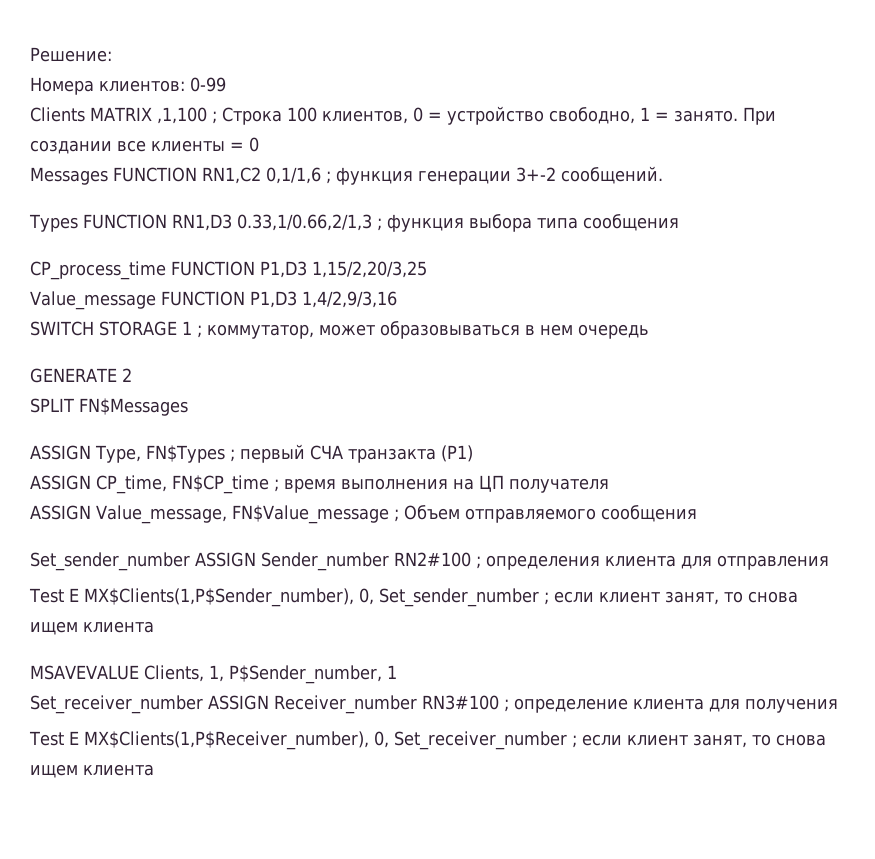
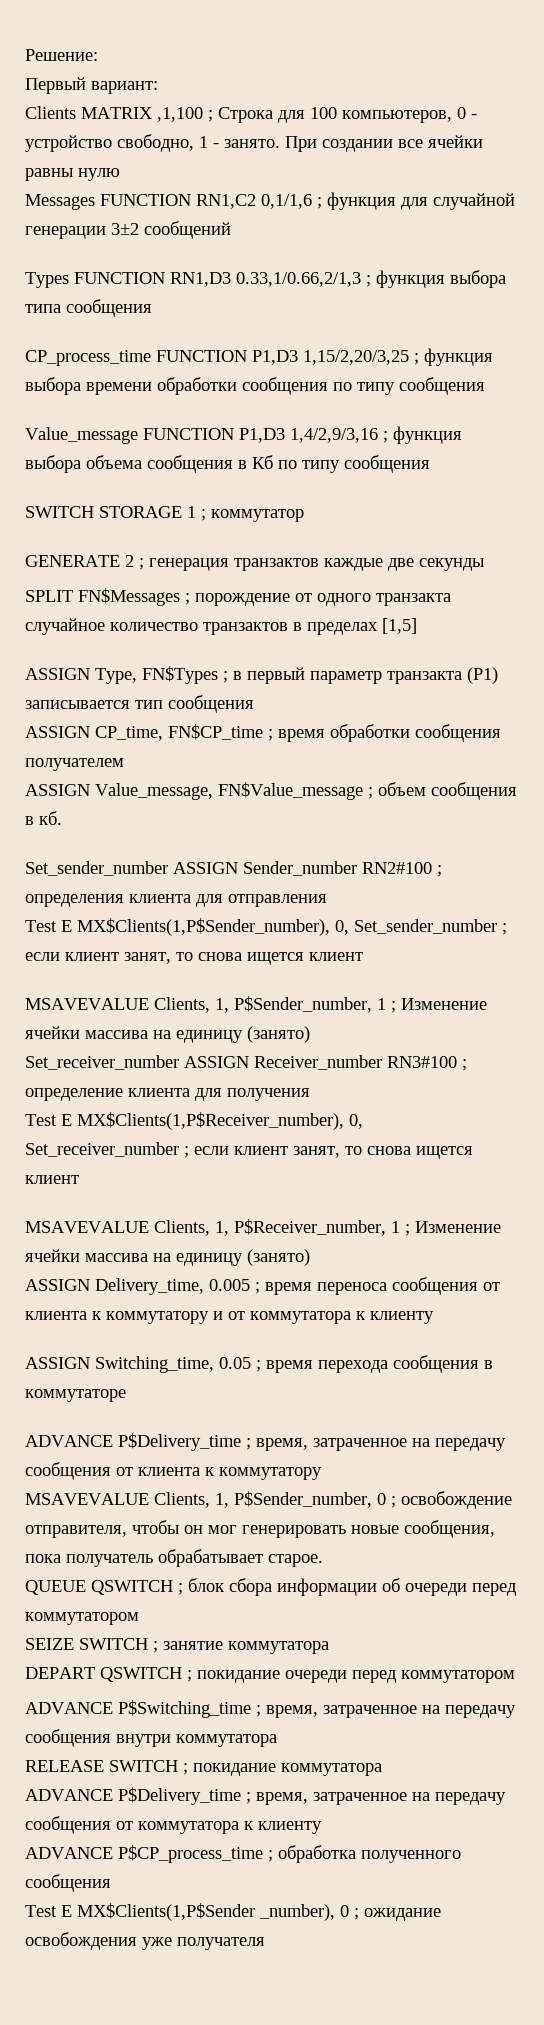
- Номера клиентов: 0-99
+ Первый вариант:
- Clients MATRIX ,1,100 ; Строка 100 клиентов, 0 = устройство свободно, 1 = занято.
+ Clients MATRIX ,1,100 ; Строка для 100 компьютеров, 0 - устройство свободно, 1 - занято.
- При создании все клиенты = 0
+ При создании все ячейки равны нулю
- Messages FUNCTION RN1,C2 0,1/1,6 ; функция генерации 3+-2 сообщений.
+ Messages FUNCTION RN1,C2 0,1/1,6 ; функция для случайной генерации 3±2 сообщений
- CP_process_time FUNCTION P1,D3 1,15/2,20/3,25
- Value_message FUNCTION P1,D3 1,4/2,9/3,16
- SWITCH STORAGE 1 ; коммутатор, может образовываться в нем очередь
- GENERATE 2
- SPLIT FN$Messages
+ CP_process_time FUNCTION P1,D3 1,15/2,20/3,25 ; функция выбора времени обработки сообщения по типу сообщения
+ Value_message FUNCTION P1,D3 1,4/2,9/3,16 ; функция выбора объема сообщения в Кб по типу сообщения
+ SWITCH STORAGE 1 ; коммутатор
+ GENERATE 2 ; генерация транзактов каждые две секунды
+ SPLIT FN$Messages ; порождение от одного транзакта случайное количество транзактов в пределах [1,5]
- ASSIGN Type, FN$Types ; первый СЧА транзакта (Р1)
+ ASSIGN Type, FN$Types ; в первый параметр транзакта (Р1) записывается тип сообщения
- ASSIGN CP_time, FN$CP_time ; время выполнения на ЦП получателя
+ ASSIGN CP_time, FN$CP_time ; время обработки сообщения получателем
- ASSIGN Value_message, FN$Value_message ; Объем отправляемого сообщения
+ ASSIGN Value_message, FN$Value_message ; объем сообщения в кб.
- Test E MX$Clients(1,P$Sender_number), 0, Set_sender_number ; если клиент занят, то снова ищем клиента
+ Test E MX$Clients(1,P$Sender_number), 0, Set_sender_number ; если клиент занят, то снова ищется клиент
- MSAVEVALUE Clients, 1, P$Sender_number, 1
+ MSAVEVALUE Clients, 1, P$Sender_number, 1 ; Изменение ячейки массива на единицу (занято)
- Test E MX$Clients(1,P$Receiver_number), 0, Set_receiver_number ; если клиент занят, то снова ищем клиента
+ Test E MX$Clients(1,P$Receiver_number), 0, Set_receiver_number ; если клиент занят, то снова ищется клиент
+ MSAVEVALUE Clients, 1, P$Receiver_number, 1 ; Изменение ячейки массива на единицу (занято)
+ ASSIGN Delivery_time, 0.005 ; время переноса сообщения от клиента к коммутатору и от коммутатора к клиенту
+ ASSIGN Switching_time, 0.05 ; время перехода сообщения в коммутаторе
+ ADVANCE P$Delivery_time ; время, затраченное на передачу сообщения от клиента к коммутатору
+ MSAVEVALUE Clients, 1, P$Sender_number, 0 ; освобождение отправителя, чтобы он мог генерировать новые сообщения, пока получатель обрабатывает старое.
+ QUEUE QSWITCH ; блок сбора информации об очереди перед коммутатором
+ SEIZE SWITCH ; занятие коммутатора
+ DEPART QSWITCH ; покидание очереди перед коммутатором
+ ADVANCE P$Switching_time ; время, затраченное на передачу сообщения внутри коммутатора
+ RELEASE SWITCH ; покидание коммутатора
+ ADVANCE P$Delivery_time ; время, затраченное на передачу сообщения от коммутатора к клиенту
+ ADVANCE P$CP_process_time ; обработка полученного сообщения
+ Test E MX$Clients(1,P$Sender _number), 0 ; ожидание освобождения уже получателя

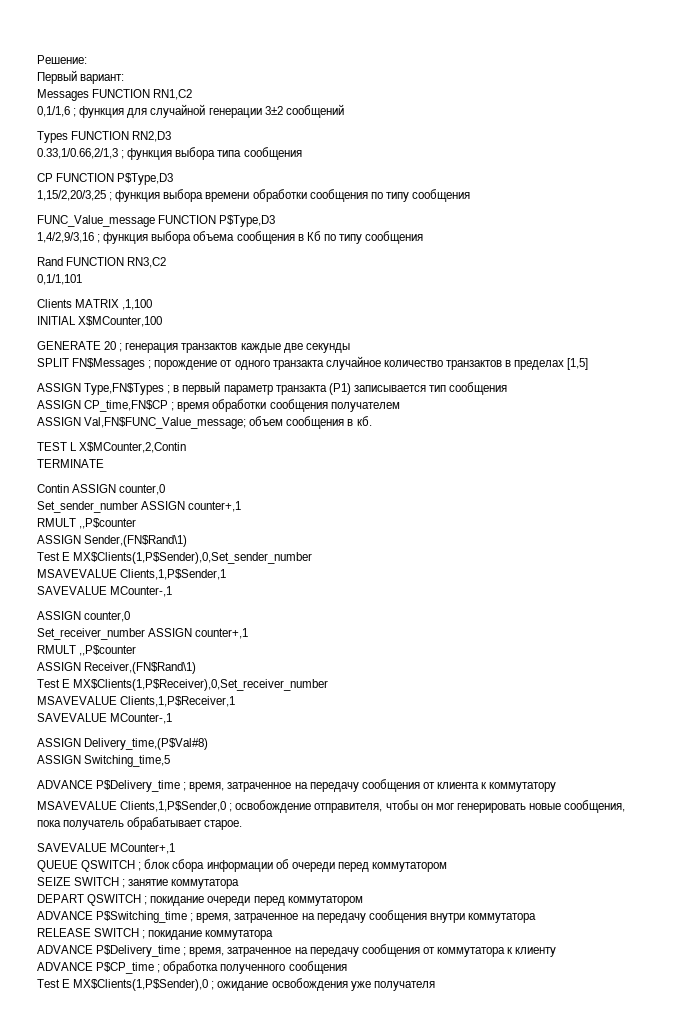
- Clients MATRIX ,1,100 ; Строка для 100 компьютеров, 0 - устройство свободно, 1 - занято. При создании все ячейки равны нулю
- Messages FUNCTION RN1,C2 0,1/1,6 ; функция для случайной генерации 3±2 сообщений
+ Messages FUNCTION RN1,C2
+ 0,1/1,6 ; функция для случайной генерации 3±2 сообщений
- Types FUNCTION RN1,D3 0.33,1/0.66,2/1,3 ; функция выбора типа сообщения
+ Types FUNCTION RN2,D3
+ 0.33,1/0.66,2/1,3 ; функция выбора типа сообщения
- CP_process_time FUNCTION P1,D3 1,15/2,20/3,25 ; функция выбора времени обработки сообщения по типу сообщения
+ CP FUNCTION P$Type,D3
+ 1,15/2,20/3,25 ; функция выбора времени обработки сообщения по типу сообщения
- Value_message FUNCTION P1,D3 1,4/2,9/3,16 ; функция выбора объема сообщения в Кб по типу сообщения
+ FUNC_Value_message FUNCTION P$Type,D3
+ 1,4/2,9/3,16 ; функция выбора объема сообщения в Кб по типу сообщения
- SWITCH STORAGE 1 ; коммутатор
+ Rand FUNCTION RN3,C2
+ 0,1/1,101
+ Clients MATRIX ,1,100
+ INITIAL X$MCounter,100
- GENERATE 2 ; генерация транзактов каждые две секунды
+ GENERATE 20 ; генерация транзактов каждые две секунды
- ASSIGN Type, FN$Types ; в первый параметр транзакта (Р1) записывается тип сообщения
+ ASSIGN Type,FN$Types ; в первый параметр транзакта (Р1) записывается тип сообщения
- ASSIGN CP_time, FN$CP_time ; время обработки сообщения получателем
+ ASSIGN CP_time,FN$CP ; время обработки сообщения получателем
- ASSIGN Value_message, FN$Value_message ; объем сообщения в кб.
+ ASSIGN Val,FN$FUNC_Value_message; объем сообщения в кб.
- Set_sender_number ASSIGN Sender_number RN2#100 ; определения клиента для отправления
- Test E MX$Clients(1,P$Sender_number), 0, Set_sender_number ; если клиент занят, то снова ищется клиент
- MSAVEVALUE Clients, 1, P$Sender_number, 1 ; Изменение ячейки массива на единицу (занято)
- Set_receiver_number ASSIGN Receiver_number RN3#100 ; определение клиента для получения
- Test E MX$Clients(1,P$Receiver_number), 0, Set_receiver_number ; если клиент занят, то снова ищется клиент
- MSAVEVALUE Clients, 1, P$Receiver_number, 1 ; Изменение ячейки массива на единицу (занято)
- ASSIGN Delivery_time, 0.005 ; время переноса сообщения от клиента к коммутатору и от коммутатора к клиенту
- ASSIGN Switching_time, 0.05 ; время перехода сообщения в коммутаторе
+ TEST L X$MCounter,2,Contin
+ TERMINATE
+ Contin ASSIGN counter,0
+ Set_sender_number ASSIGN counter+,1
+ RMULT ,,P$counter
+ ASSIGN Sender,(FN$Rand\1)
+ Test E MX$Clients(1,P$Sender),0,Set_sender_number
+ MSAVEVALUE Clients,1,P$Sender,1
+ SAVEVALUE MCounter-,1
+ ASSIGN counter,0
+ Set_receiver_number ASSIGN counter+,1
+ RMULT ,,P$counter
+ ASSIGN Receiver,(FN$Rand\1)
+ Test E MX$Clients(1,P$Receiver),0,Set_receiver_number
+ MSAVEVALUE Clients,1,P$Receiver,1
+ SAVEVALUE MCounter-,1
+ ASSIGN Delivery_time,(P$Val#8)
+ ASSIGN Switching_time,5
- MSAVEVALUE Clients, 1, P$Sender_number, 0 ; освобождение отправителя, чтобы он мог генерировать новые сообщения, пока получатель обрабатывает старое.
+ MSAVEVALUE Clients,1,P$Sender,0 ; освобождение отправителя, чтобы он мог генерировать новые сообщения, пока получатель обрабатывает старое.
+ SAVEVALUE MCounter+,1
- ADVANCE P$CP_process_time ; обработка полученного сообщения
+ ADVANCE P$CP_time ; обработка полученного сообщения
- Test E MX$Clients(1,P$Sender _number), 0 ; ожидание освобождения уже получателя
+ Test E MX$Clients(1,P$Sender),0 ; ожидание освобождения уже получателя

